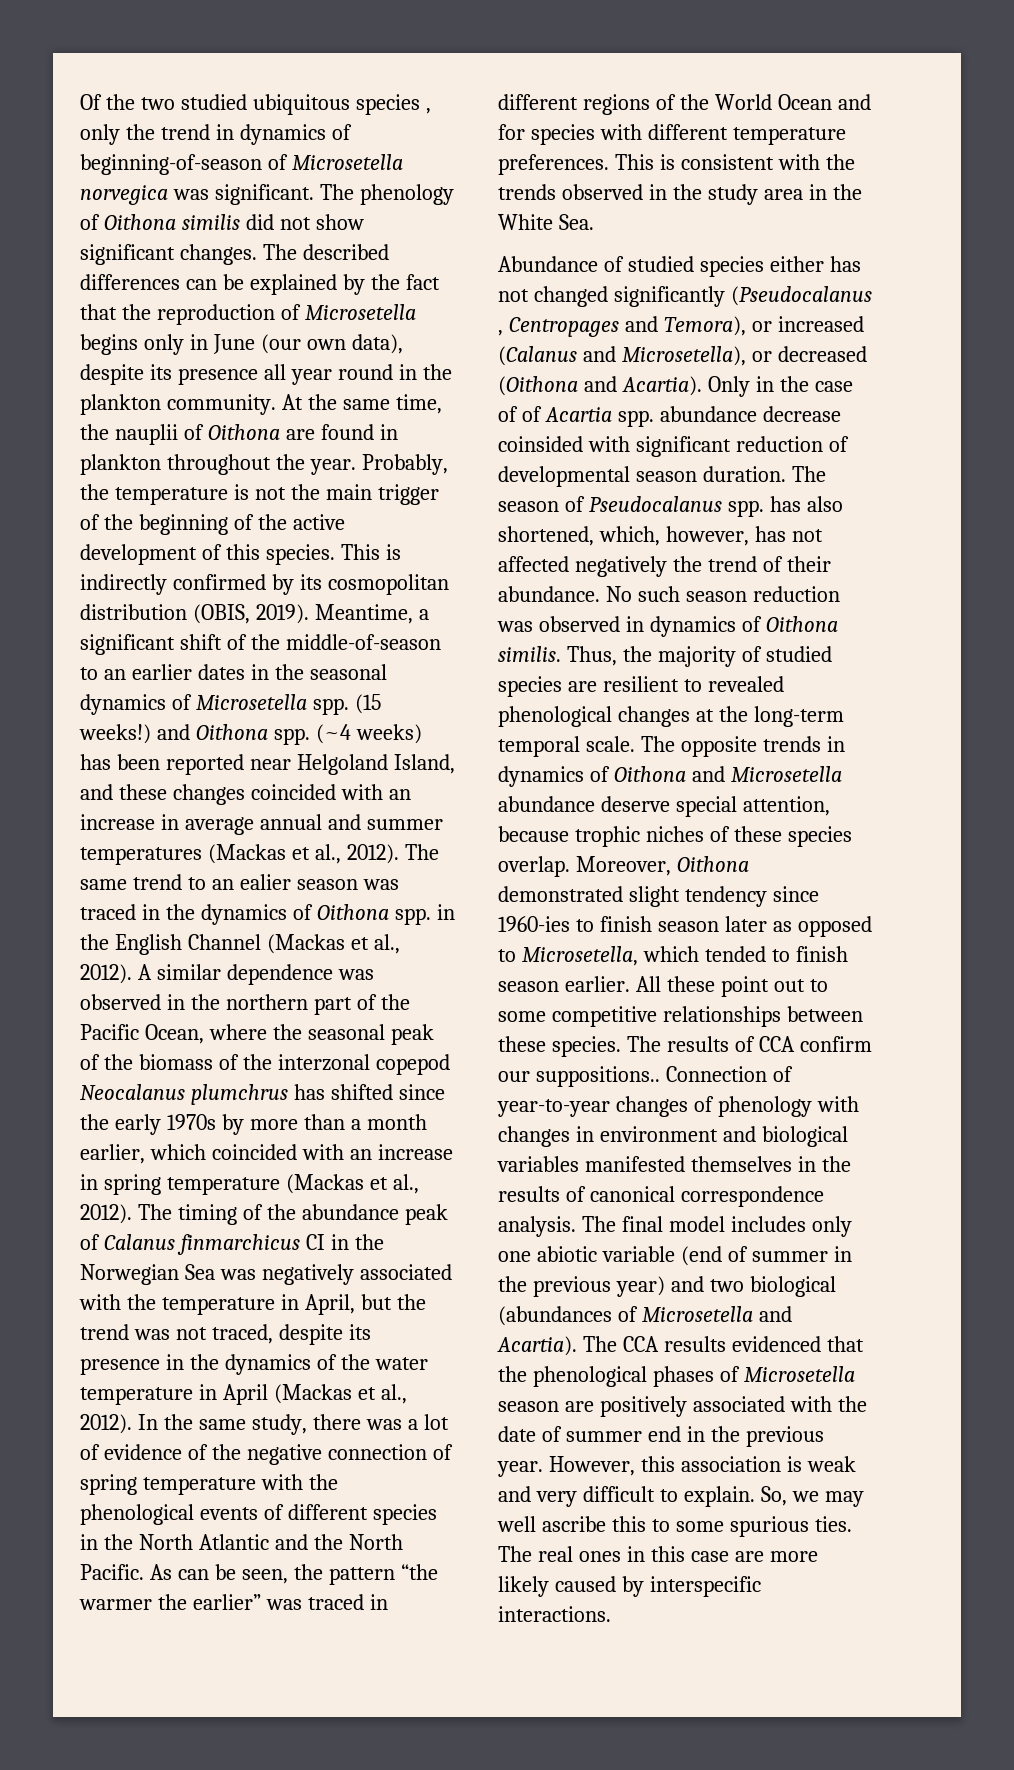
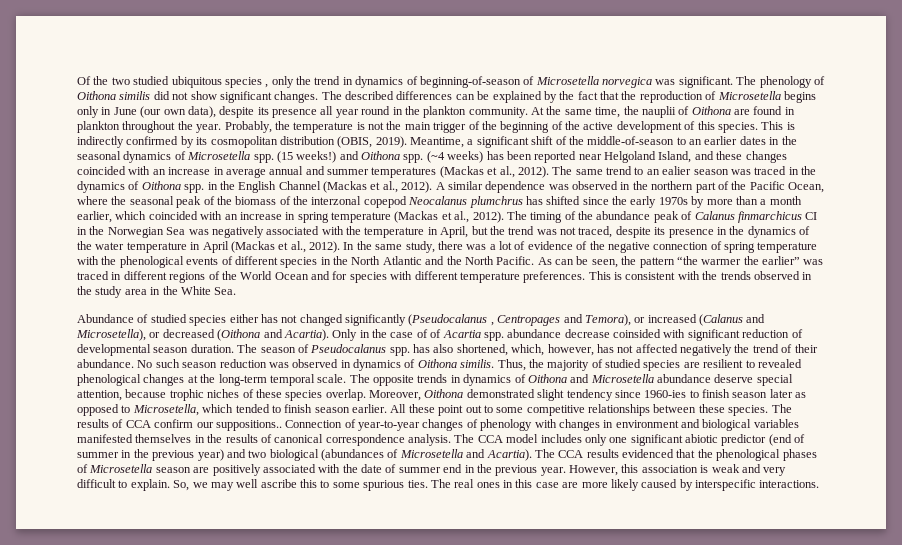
- The final model includes only one abiotic variable (end of summer in the previous year) and two biological (abundances of Microsetella and Acartia).
+ The CCA model includes only one significant abiotic predictor (end of summer in the previous year) and two biological (abundances of Microsetella and Acartia).

